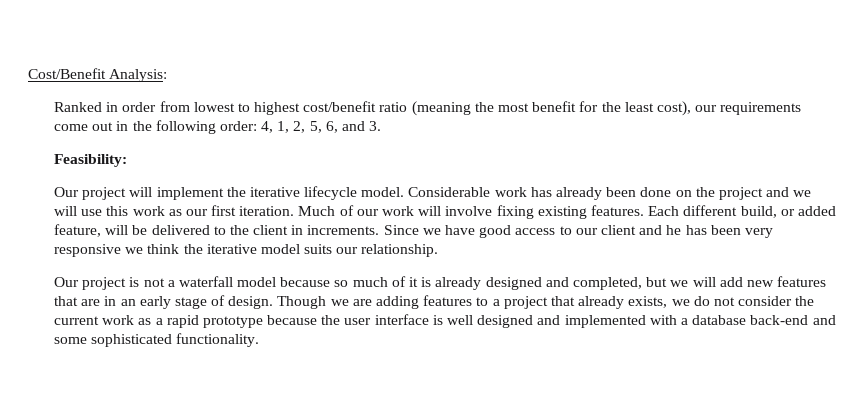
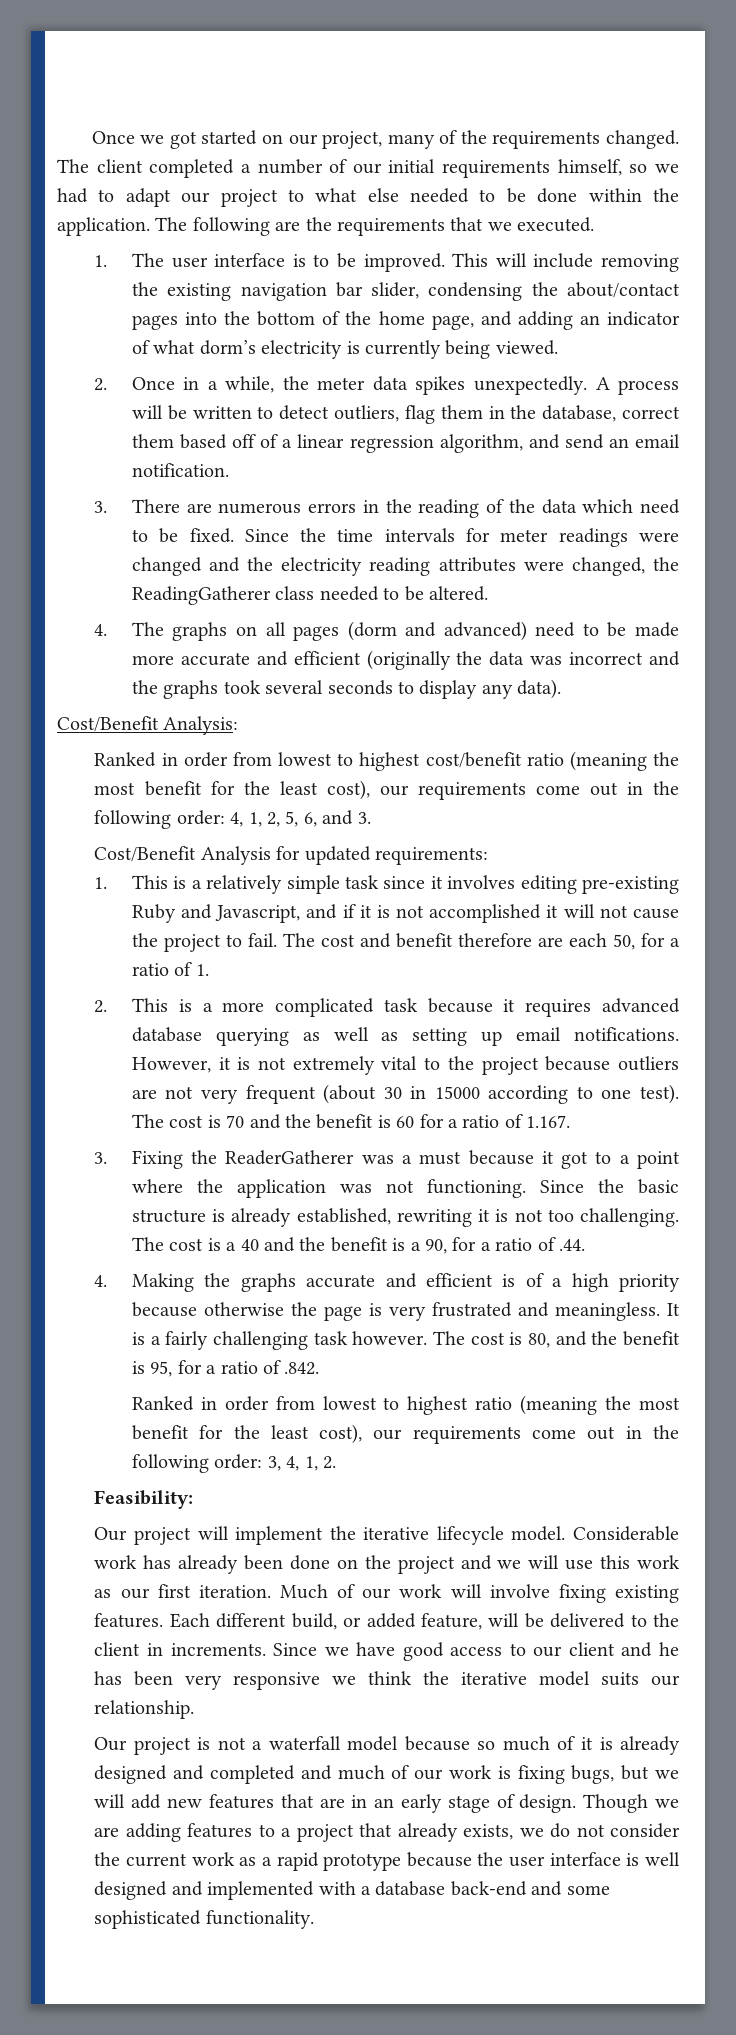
+ Once we got started on our project, many of the requirements changed. The client completed a number of our initial requirements himself, so we had to adapt our project to what else needed to be done within the application. The following are the requirements that we executed.
+ 1. The user interface is to be improved. This will include removing the existing navigation bar slider, condensing the about/contact pages into the bottom of the home page, and adding an indicator of what dorm’s electricity is currently being viewed.
+ 2. Once in a while, the meter data spikes unexpectedly. A process will be written to detect outliers, flag them in the database, correct them based off of a linear regression algorithm, and send an email notification.
+ 3. There are numerous errors in the reading of the data which need to be fixed. Since the time intervals for meter readings were changed and the electricity reading attributes were changed, the ReadingGatherer class needed to be altered.
+ 4. The graphs on all pages (dorm and advanced) need to be made more accurate and efficient (originally the data was incorrect and the graphs took several seconds to display any data).
+ Cost/Benefit Analysis for updated requirements:
+ 1. This is a relatively simple task since it involves editing pre-existing Ruby and Javascript, and if it is not accomplished it will not cause the project to fail. The cost and benefit therefore are each 50, for a ratio of 1.
+ 2. This is a more complicated task because it requires advanced database querying as well as setting up email notifications. However, it is not extremely vital to the project because outliers are not very frequent (about 30 in 15000 according to one test). The cost is 70 and the benefit is 60 for a ratio of 1.167.
+ 3. Fixing the ReaderGatherer was a must because it got to a point where the application was not functioning. Since the basic structure is already established, rewriting it is not too challenging. The cost is a 40 and the benefit is a 90, for a ratio of .44.
+ 4. Making the graphs accurate and efficient is of a high priority because otherwise the page is very frustrated and meaningless. It is a fairly challenging task however. The cost is 80, and the benefit is 95, for a ratio of .842.
+ Ranked in order from lowest to highest ratio (meaning the most benefit for the least cost), our requirements come out in the following order: 3, 4, 1, 2.
- Our project is not a waterfall model because so much of it is already designed and completed, but we will add new features that are in an early stage of design.
+ Our project is not a waterfall model because so much of it is already designed and completed and much of our work is fixing bugs, but we will add new features that are in an early stage of design.

